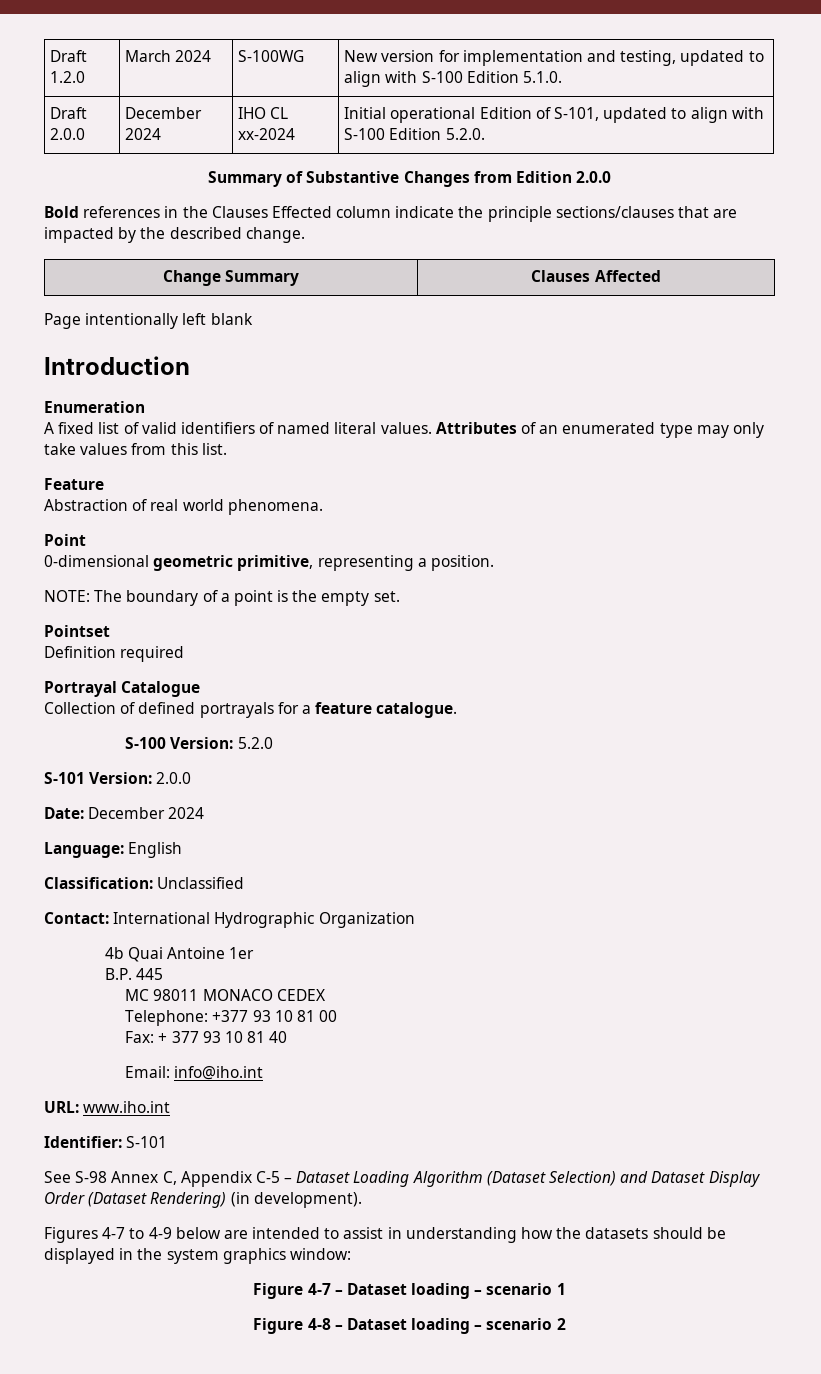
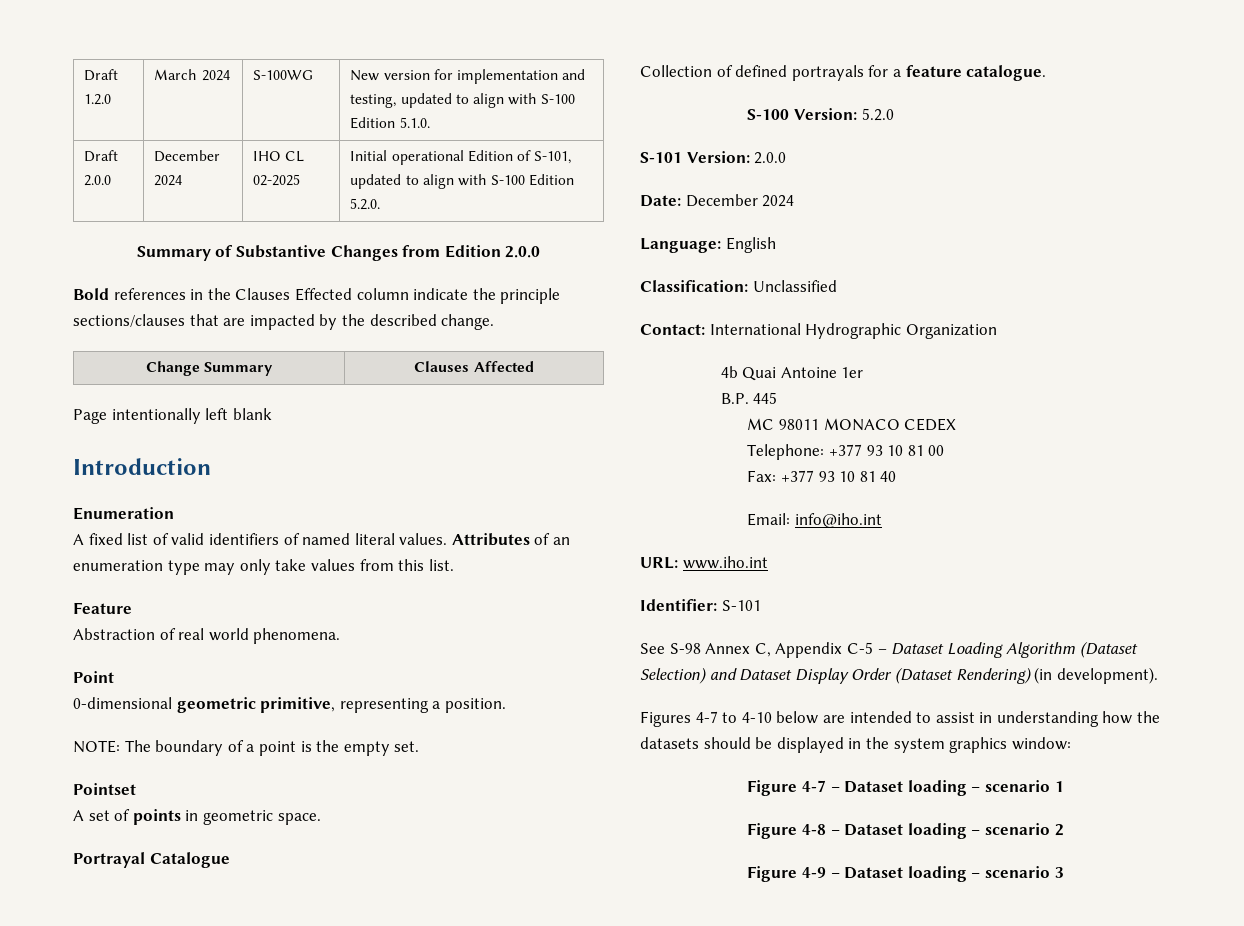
- Draft 2.0.0 | December 2024 | IHO CL xx-2024 | Initial operational Edition of S-101, updated to align with S-100 Edition 5.2.0.
+ Draft 2.0.0 | December 2024 | IHO CL 02-2025 | Initial operational Edition of S-101, updated to align with S-100 Edition 5.2.0.
- Attributes of an enumerated type may only take values from this list.
+ Attributes of an enumeration type may only take values from this list.
- Definition required
+ A set of points in geometric space.
- Fax: + 377 93 10 81 40
+ Fax: +377 93 10 81 40
- Figures 4-7 to 4-9 below are intended to assist in understanding how the datasets should be displayed in the system graphics window:
+ Figures 4-7 to 4-10 below are intended to assist in understanding how the datasets should be displayed in the system graphics window:
+ Figure 4-9 – Dataset loading – scenario 3

